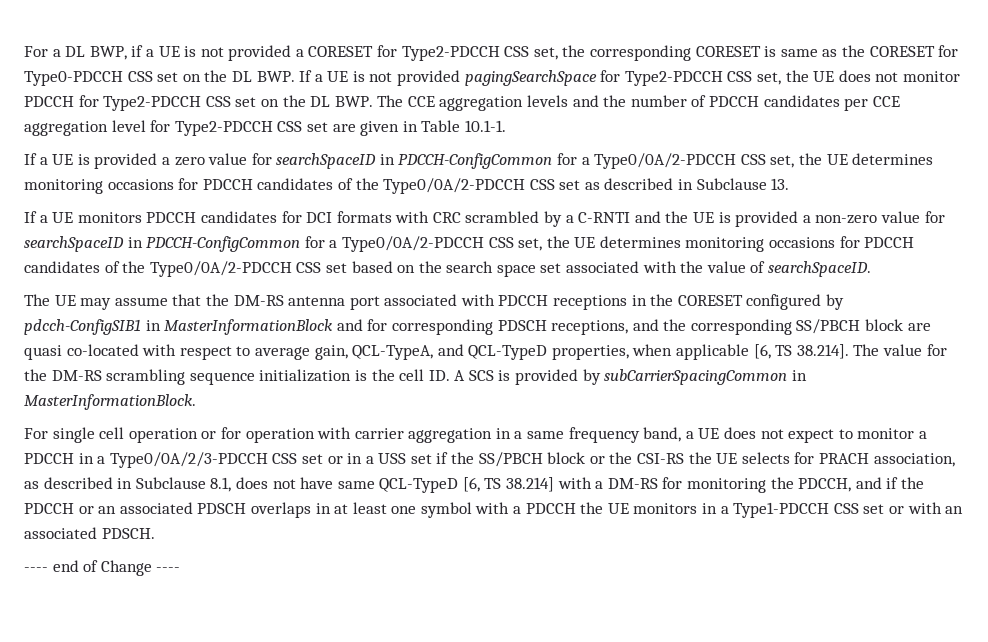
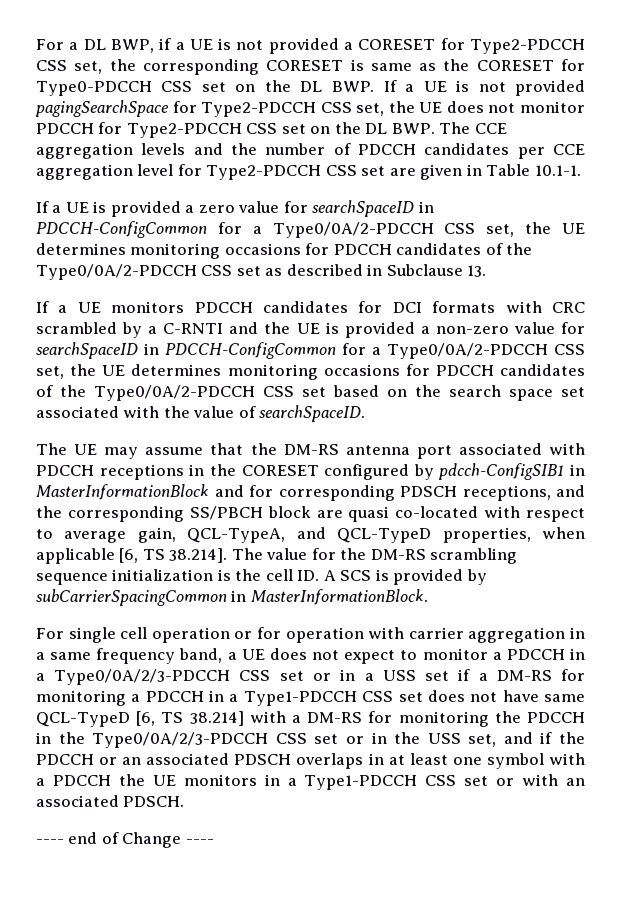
- For single cell operation or for operation with carrier aggregation in a same frequency band, a UE does not expect to monitor a PDCCH in a Type0/0A/2/3-PDCCH CSS set or in a USS set if the SS/PBCH block or the CSI-RS the UE selects for PRACH association, as described in Subclause 8.1, does not have same QCL-TypeD [6, TS 38.214] with a DM-RS for monitoring the PDCCH, and if the PDCCH or an associated PDSCH overlaps in at least one symbol with a PDCCH the UE monitors in a Type1-PDCCH CSS set or with an associated PDSCH.
+ For single cell operation or for operation with carrier aggregation in a same frequency band, a UE does not expect to monitor a PDCCH in a Type0/0A/2/3-PDCCH CSS set or in a USS set if a DM-RS for monitoring a PDCCH in a Type1-PDCCH CSS set does not have same QCL-TypeD [6, TS 38.214] with a DM-RS for monitoring the PDCCH in the Type0/0A/2/3-PDCCH CSS set or in the USS set, and if the PDCCH or an associated PDSCH overlaps in at least one symbol with a PDCCH the UE monitors in a Type1-PDCCH CSS set or with an associated PDSCH.

